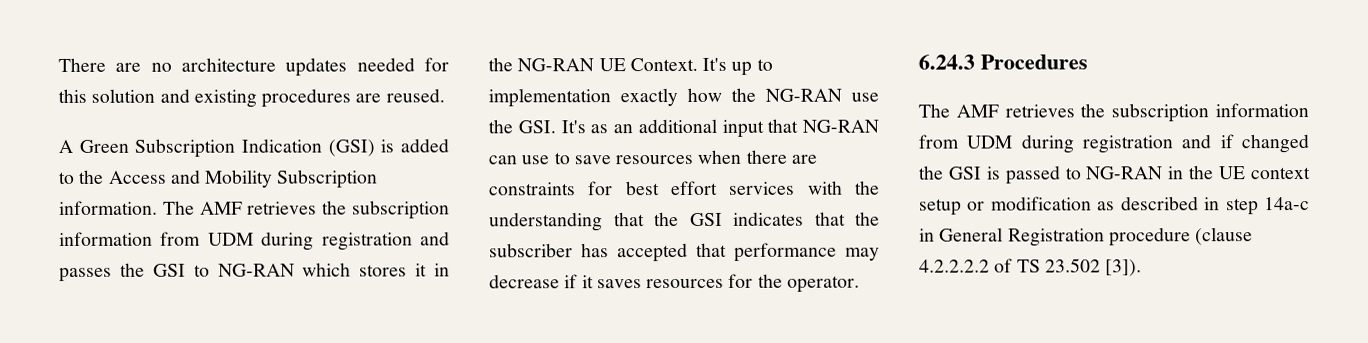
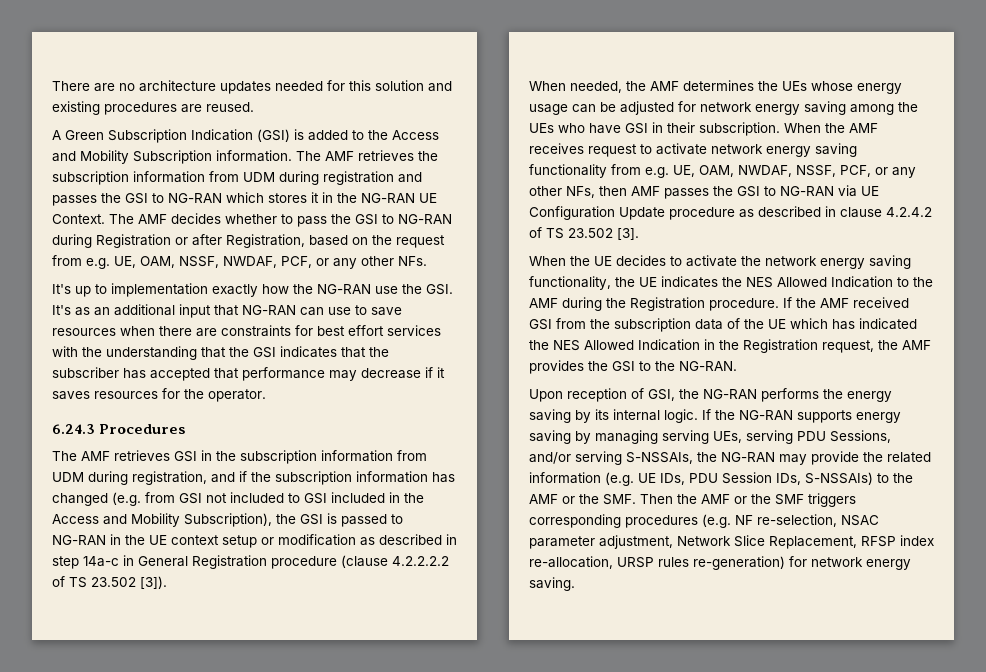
- The AMF retrieves the subscription information from UDM during registration and passes the GSI to NG-RAN which stores it in the NG-RAN UE Context. It's up to implementation exactly how the NG-RAN use the GSI. It's as an additional input that NG-RAN can use to save resources when there are constraints for best effort services with the understanding that the GSI indicates that the subscriber has accepted that performance may decrease if it saves resources for the operator.
+ The AMF retrieves the subscription information from UDM during registration and passes the GSI to NG-RAN which stores it in the NG-RAN UE Context. The AMF decides whether to pass the GSI to NG-RAN during Registration or after Registration, based on the request from e.g. UE, OAM, NSSF, NWDAF, PCF, or any other NFs.
+ It's up to implementation exactly how the NG-RAN use the GSI. It's as an additional input that NG-RAN can use to save resources when there are constraints for best effort services with the understanding that the GSI indicates that the subscriber has accepted that performance may decrease if it saves resources for the operator.
- The AMF retrieves the subscription information from UDM during registration and if changed the GSI is passed to NG-RAN in the UE context setup or modification as described in step 14a-c in General Registration procedure (clause 4.2.2.2.2 of TS 23.502 [3]).
+ The AMF retrieves GSI in the subscription information from UDM during registration, and if the subscription information has changed (e.g. from GSI not included to GSI included in the Access and Mobility Subscription), the GSI is passed to NG-RAN in the UE context setup or modification as described in step 14a-c in General Registration procedure (clause 4.2.2.2.2 of TS 23.502 [3]).
+ When needed, the AMF determines the UEs whose energy usage can be adjusted for network energy saving among the UEs who have GSI in their subscription. When the AMF receives request to activate network energy saving functionality from e.g. UE, OAM, NWDAF, NSSF, PCF, or any other NFs, then AMF passes the GSI to NG-RAN via UE Configuration Update procedure as described in clause 4.2.4.2 of TS 23.502 [3].
+ When the UE decides to activate the network energy saving functionality, the UE indicates the NES Allowed Indication to the AMF during the Registration procedure. If the AMF received GSI from the subscription data of the UE which has indicated the NES Allowed Indication in the Registration request, the AMF provides the GSI to the NG-RAN.
+ Upon reception of GSI, the NG-RAN performs the energy saving by its internal logic. If the NG-RAN supports energy saving by managing serving UEs, serving PDU Sessions, and/or serving S-NSSAIs, the NG-RAN may provide the related information (e.g. UE IDs, PDU Session IDs, S-NSSAIs) to the AMF or the SMF. Then the AMF or the SMF triggers corresponding procedures (e.g. NF re-selection, NSAC parameter adjustment, Network Slice Replacement, RFSP index re-allocation, URSP rules re-generation) for network energy saving.

